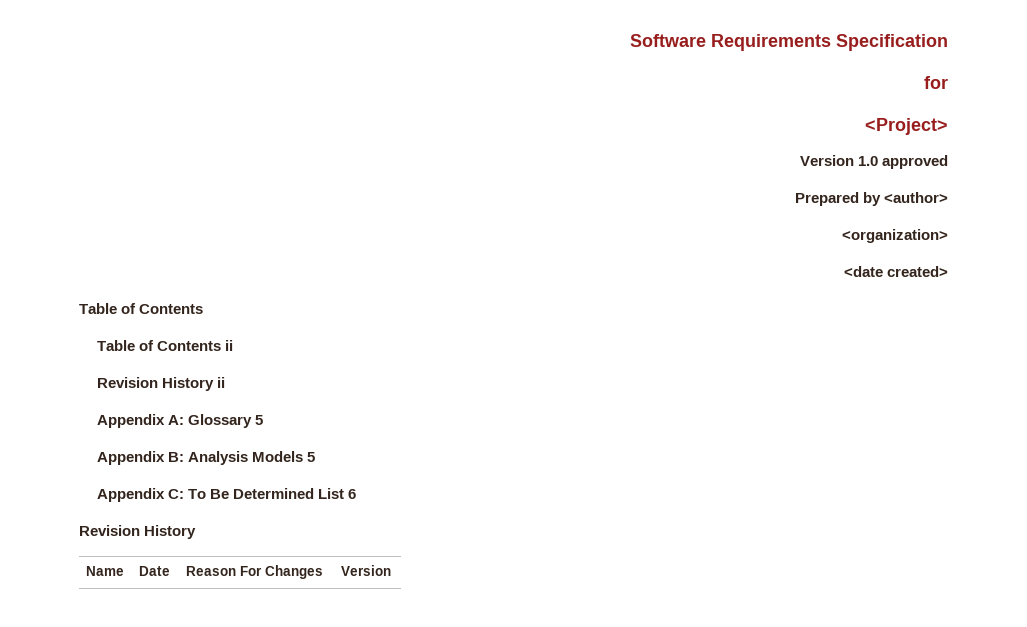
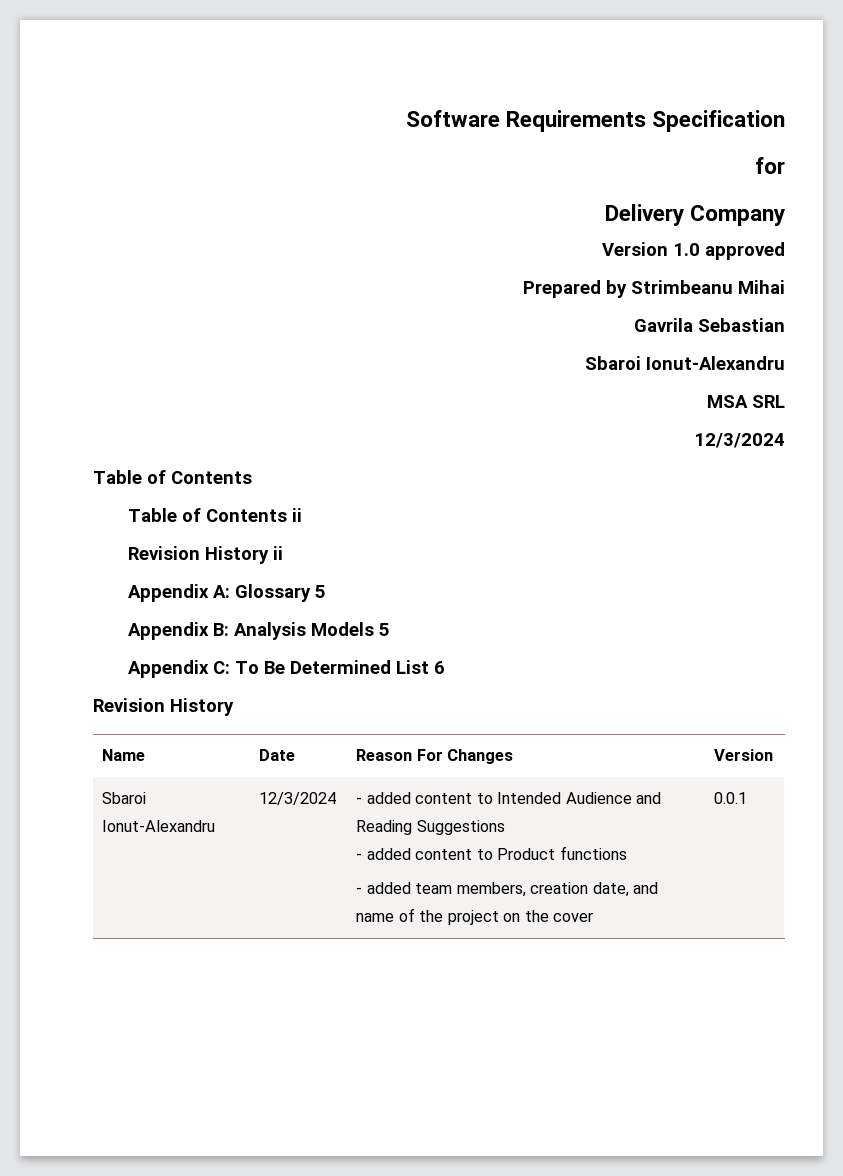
- <Project>
+ Delivery Company
- Prepared by <author>
- <organization>
- <date created>
+ Prepared by Strimbeanu Mihai
+ Gavrila Sebastian
+ Sbaroi Ionut-Alexandru
+ MSA SRL
+ 12/3/2024
+ Sbaroi Ionut-Alexandru | 12/3/2024 | - added content to Intended Audience and Reading Suggestions
+ - added content to Product functions
+ - added team members, creation date, and name of the project on the cover | 0.0.1

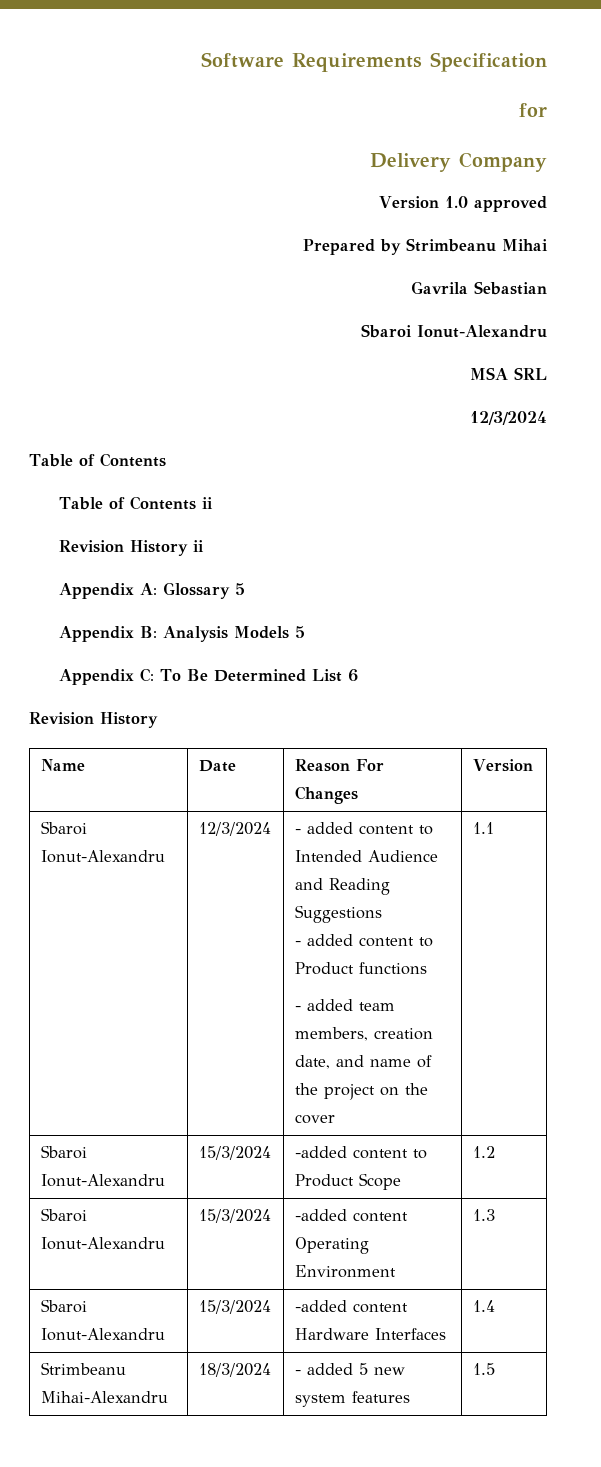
  Sbaroi Ionut-Alexandru | 12/3/2024 | - added content to Intended Audience and Reading Suggestions
  - added content to Product functions
- - added team members, creation date, and name of the project on the cover | 0.0.1
+ - added team members, creation date, and name of the project on the cover | 1.1
+ Sbaroi Ionut-Alexandru | 15/3/2024 | -added content to Product Scope | 1.2
+ Sbaroi Ionut-Alexandru | 15/3/2024 | -added content Operating Environment | 1.3
+ Sbaroi Ionut-Alexandru | 15/3/2024 | -added content Hardware Interfaces | 1.4
+ Strimbeanu Mihai-Alexandru | 18/3/2024 | - added 5 new system features | 1.5

